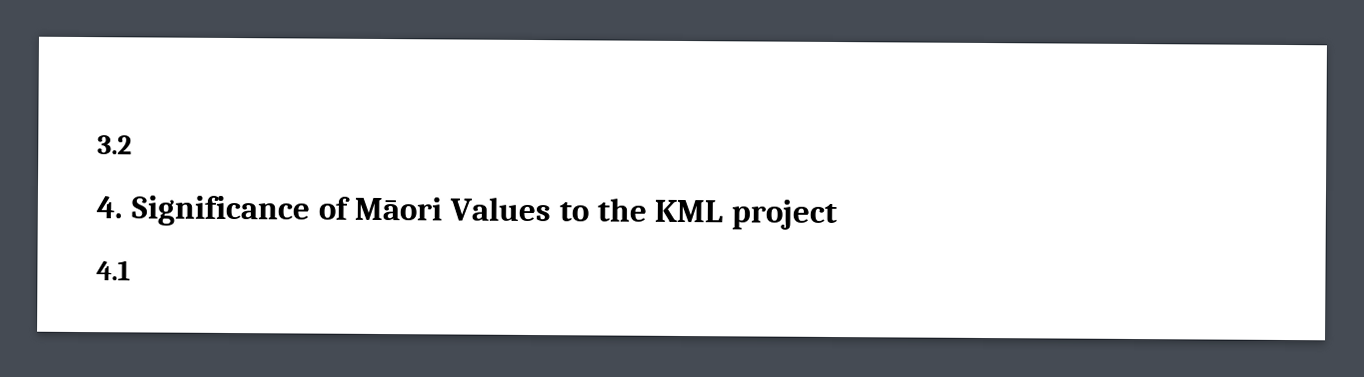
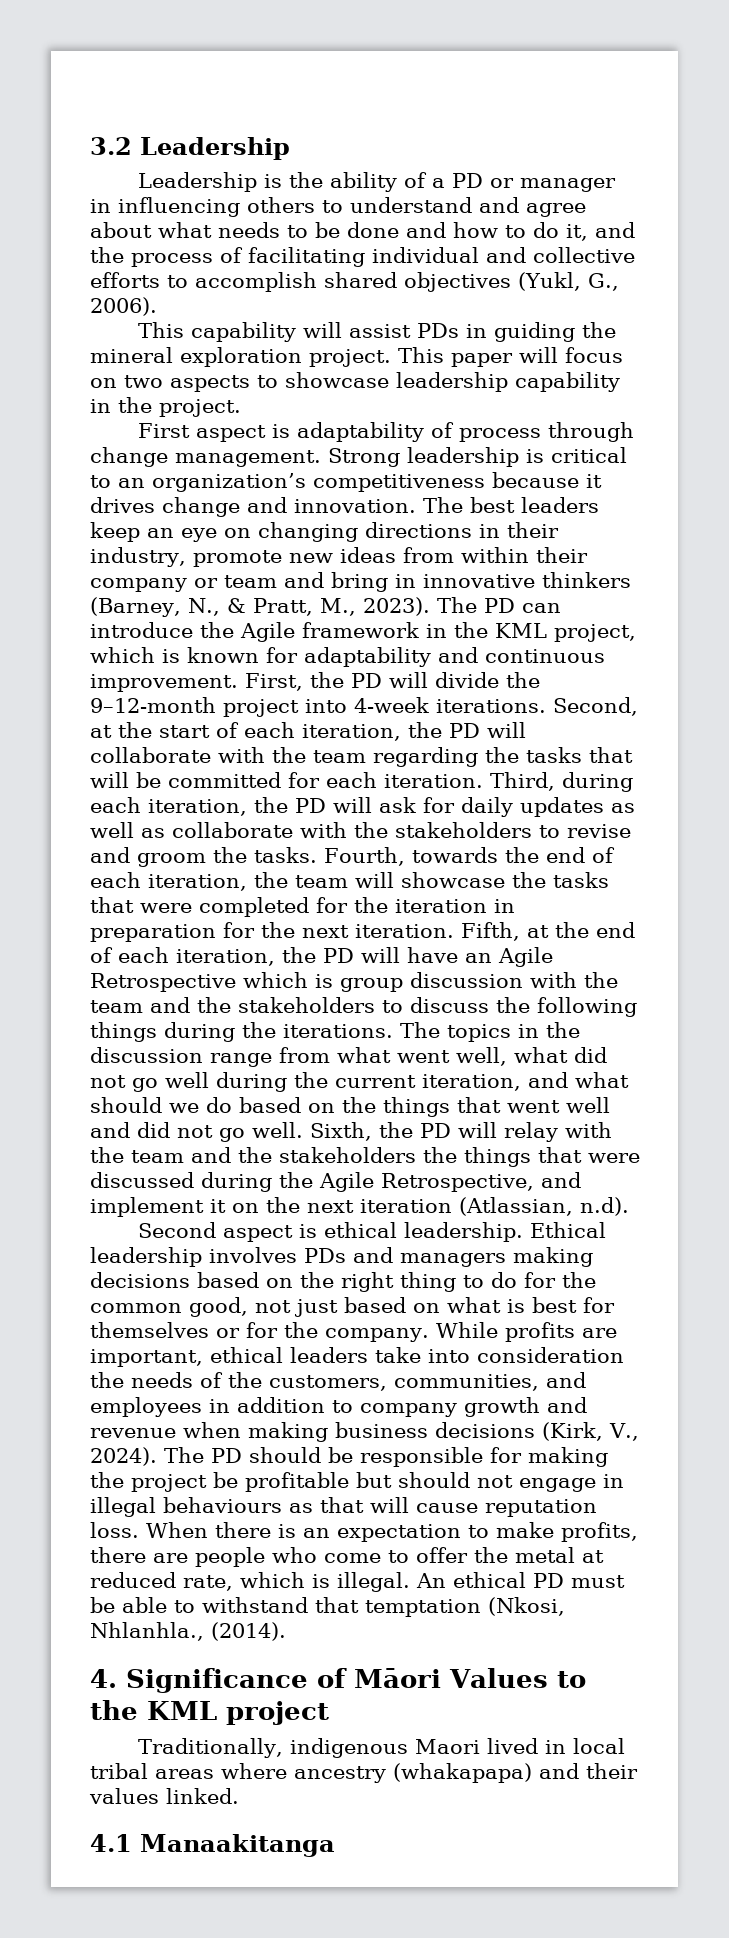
- 3.2
+ 3.2 Leadership
+ Leadership is the ability of a PD or manager in influencing others to understand and agree about what needs to be done and how to do it, and the process of facilitating individual and collective efforts to accomplish shared objectives (Yukl, G., 2006).
+ This capability will assist PDs in guiding the mineral exploration project. This paper will focus on two aspects to showcase leadership capability in the project.
+ First aspect is adaptability of process through change management. Strong leadership is critical to an organization’s competitiveness because it drives change and innovation. The best leaders keep an eye on changing directions in their industry, promote new ideas from within their company or team and bring in innovative thinkers (Barney, N., & Pratt, M., 2023). The PD can introduce the Agile framework in the KML project, which is known for adaptability and continuous improvement. First, the PD will divide the 9–12-month project into 4-week iterations. Second, at the start of each iteration, the PD will collaborate with the team regarding the tasks that will be committed for each iteration. Third, during each iteration, the PD will ask for daily updates as well as collaborate with the stakeholders to revise and groom the tasks. Fourth, towards the end of each iteration, the team will showcase the tasks that were completed for the iteration in preparation for the next iteration. Fifth, at the end of each iteration, the PD will have an Agile Retrospective which is group discussion with the team and the stakeholders to discuss the following things during the iterations. The topics in the discussion range from what went well, what did not go well during the current iteration, and what should we do based on the things that went well and did not go well. Sixth, the PD will relay with the team and the stakeholders the things that were discussed during the Agile Retrospective, and implement it on the next iteration (Atlassian, n.d).
+ Second aspect is ethical leadership. Ethical leadership involves PDs and managers making decisions based on the right thing to do for the common good, not just based on what is best for themselves or for the company. While profits are important, ethical leaders take into consideration the needs of the customers, communities, and employees in addition to company growth and revenue when making business decisions (Kirk, V., 2024). The PD should be responsible for making the project be profitable but should not engage in illegal behaviours as that will cause reputation loss. When there is an expectation to make profits, there are people who come to offer the metal at reduced rate, which is illegal. An ethical PD must be able to withstand that temptation (Nkosi, Nhlanhla., (2014).
+ Traditionally, indigenous Maori lived in local tribal areas where ancestry (whakapapa) and their values linked.
- 4.1
+ 4.1 Manaakitanga

